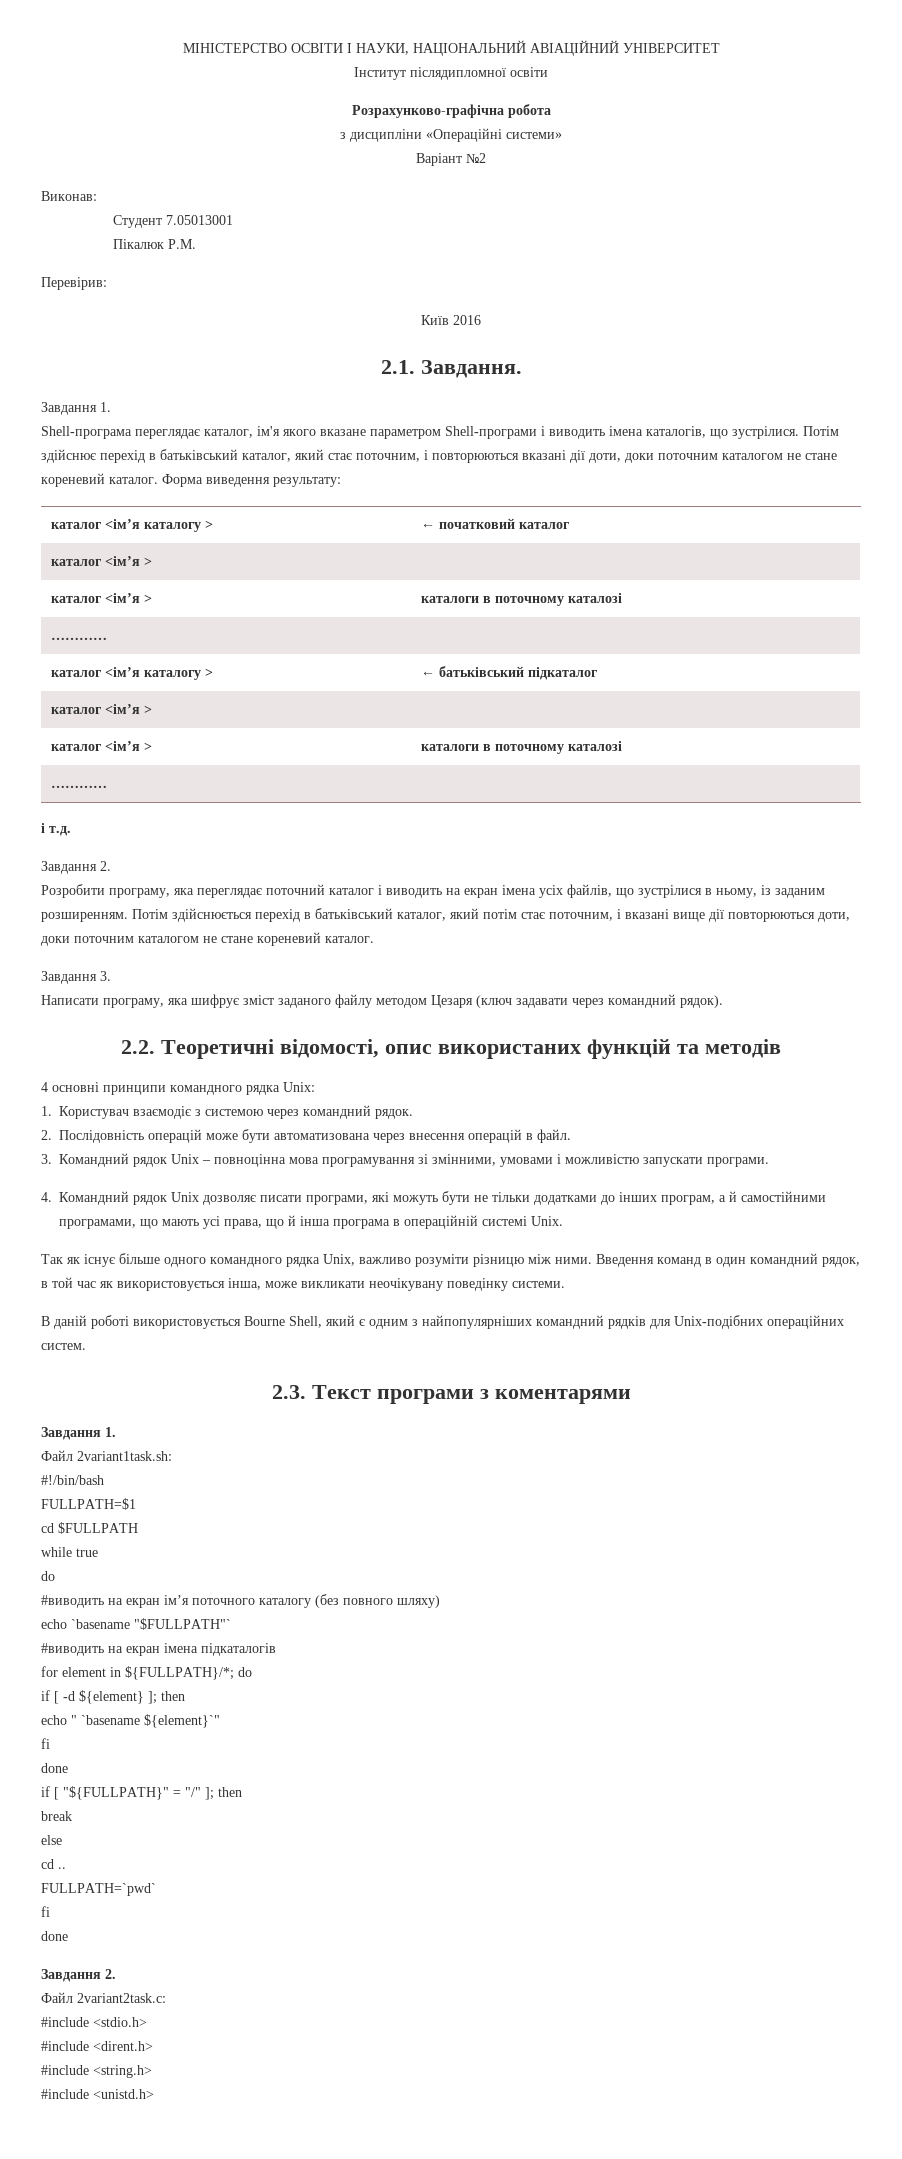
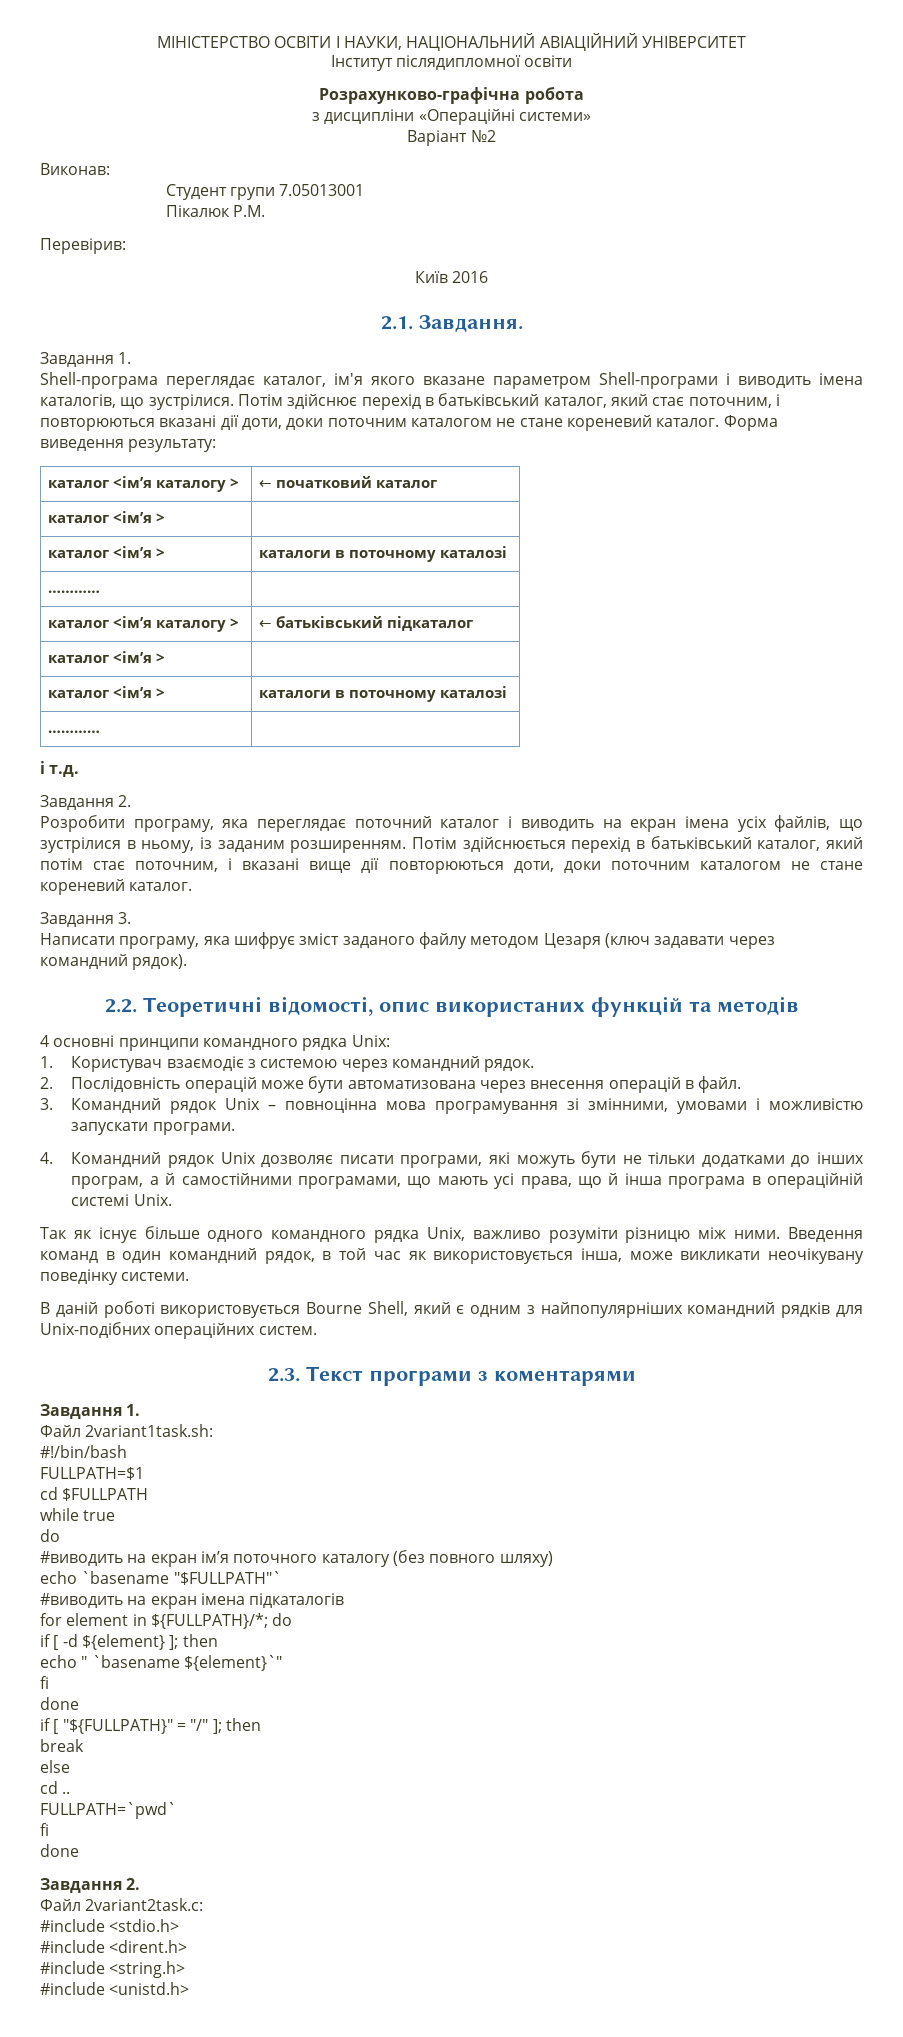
- Студент 7.05013001
+ Студент групи 7.05013001

